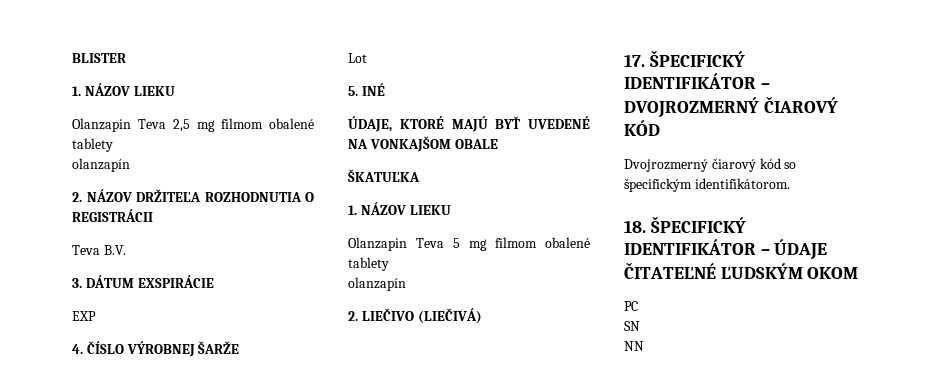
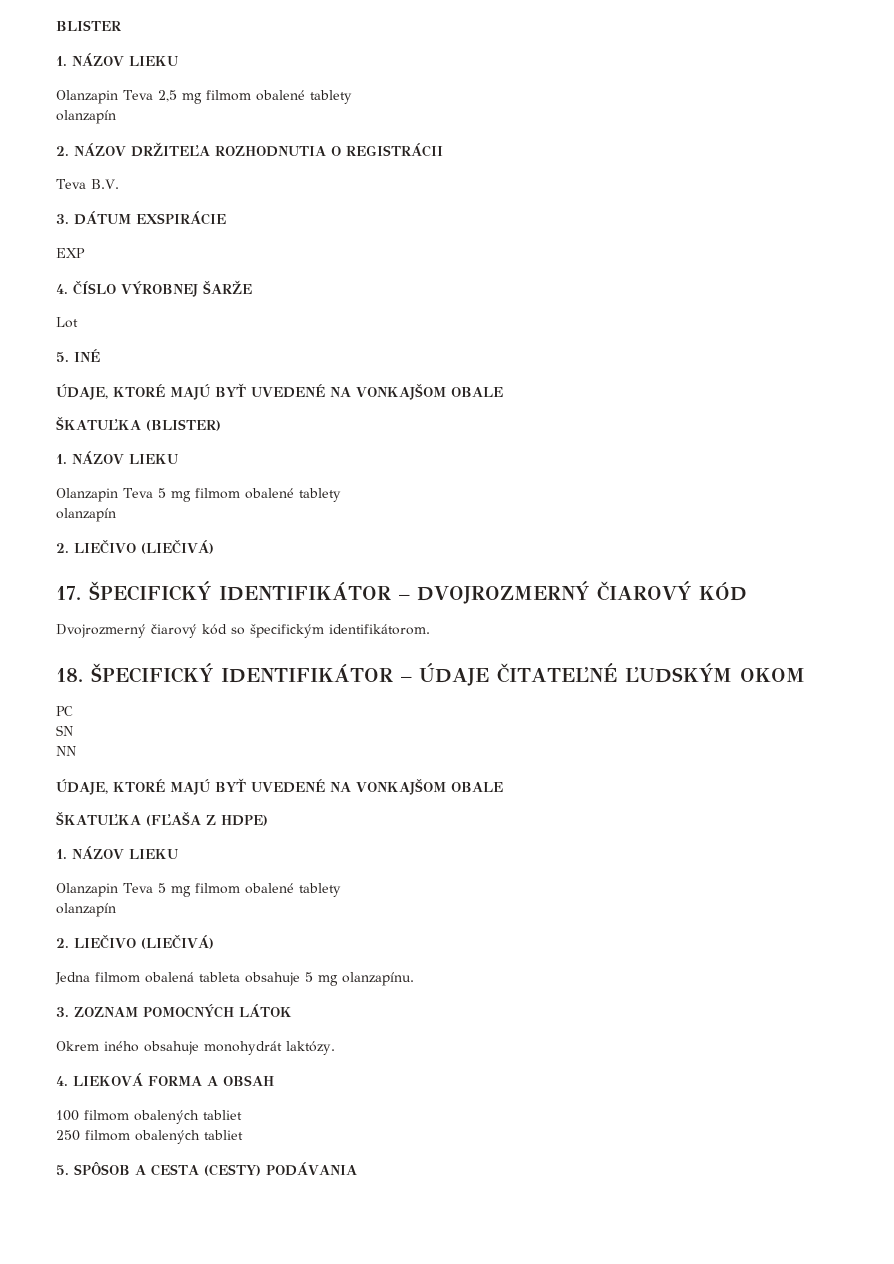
- ŠKATUĽKA
+ ŠKATUĽKA (BLISTER)
  NN
+ ÚDAJE, KTORÉ MAJÚ BYŤ UVEDENÉ NA VONKAJŠOM OBALE
+ ŠKATUĽKA (FĽAŠA Z HDPE)
+ 1. NÁZOV LIEKU
+ Olanzapin Teva 5 mg filmom obalené tablety
+ olanzapín
+ 2. LIEČIVO (LIEČIVÁ)
+ Jedna filmom obalená tableta obsahuje 5 mg olanzapínu.
+ 3. ZOZNAM POMOCNÝCH LÁTOK
+ Okrem iného obsahuje monohydrát laktózy.
+ 4. LIEKOVÁ FORMA A OBSAH
+ 100 filmom obalených tabliet
+ 250 filmom obalených tabliet
+ 5. SPÔSOB A CESTA (CESTY) PODÁVANIA

